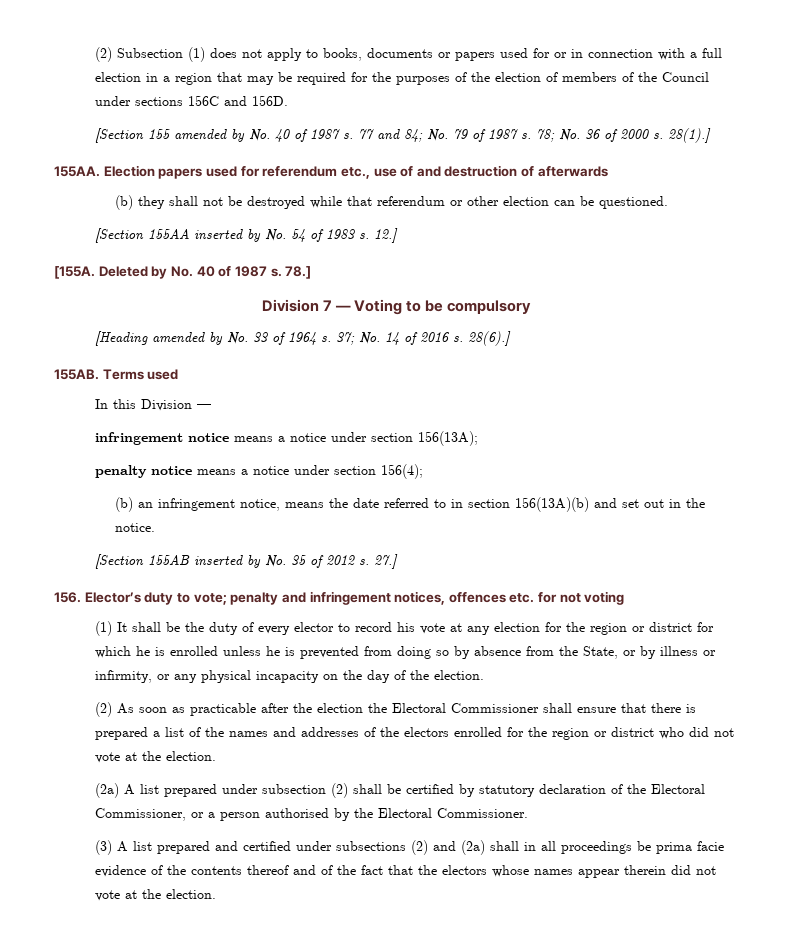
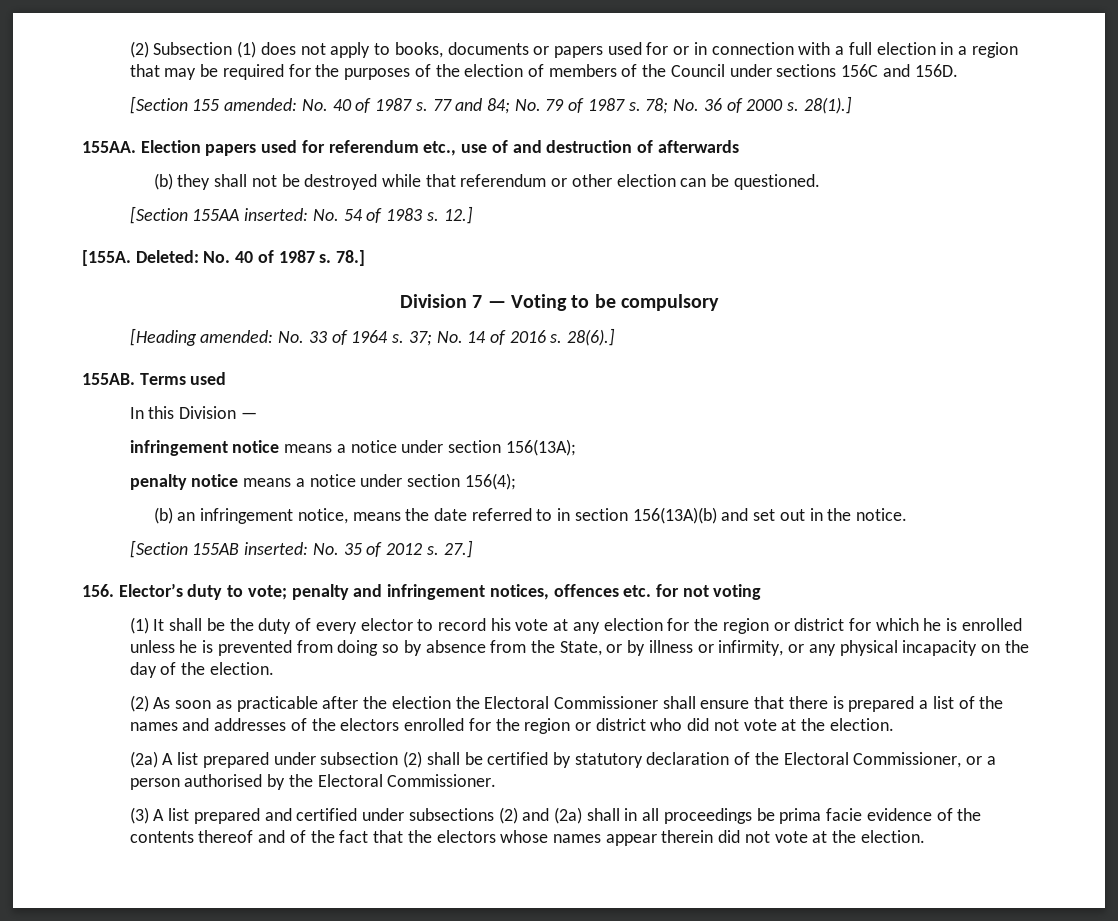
- [Section 155 amended by No. 40 of 1987 s.
+ [Section 155 amended: No. 40 of 1987 s.
- [Section 155AA inserted by No. 54 of 1983 s.
+ [Section 155AA inserted: No. 54 of 1983 s.
- Deleted by No. 40 of 1987 s.
+ Deleted: No. 40 of 1987 s.
- [Heading amended by No. 33 of 1964 s.
+ [Heading amended: No. 33 of 1964 s.
- [Section 155AB inserted by No. 35 of 2012 s.
+ [Section 155AB inserted: No. 35 of 2012 s.

